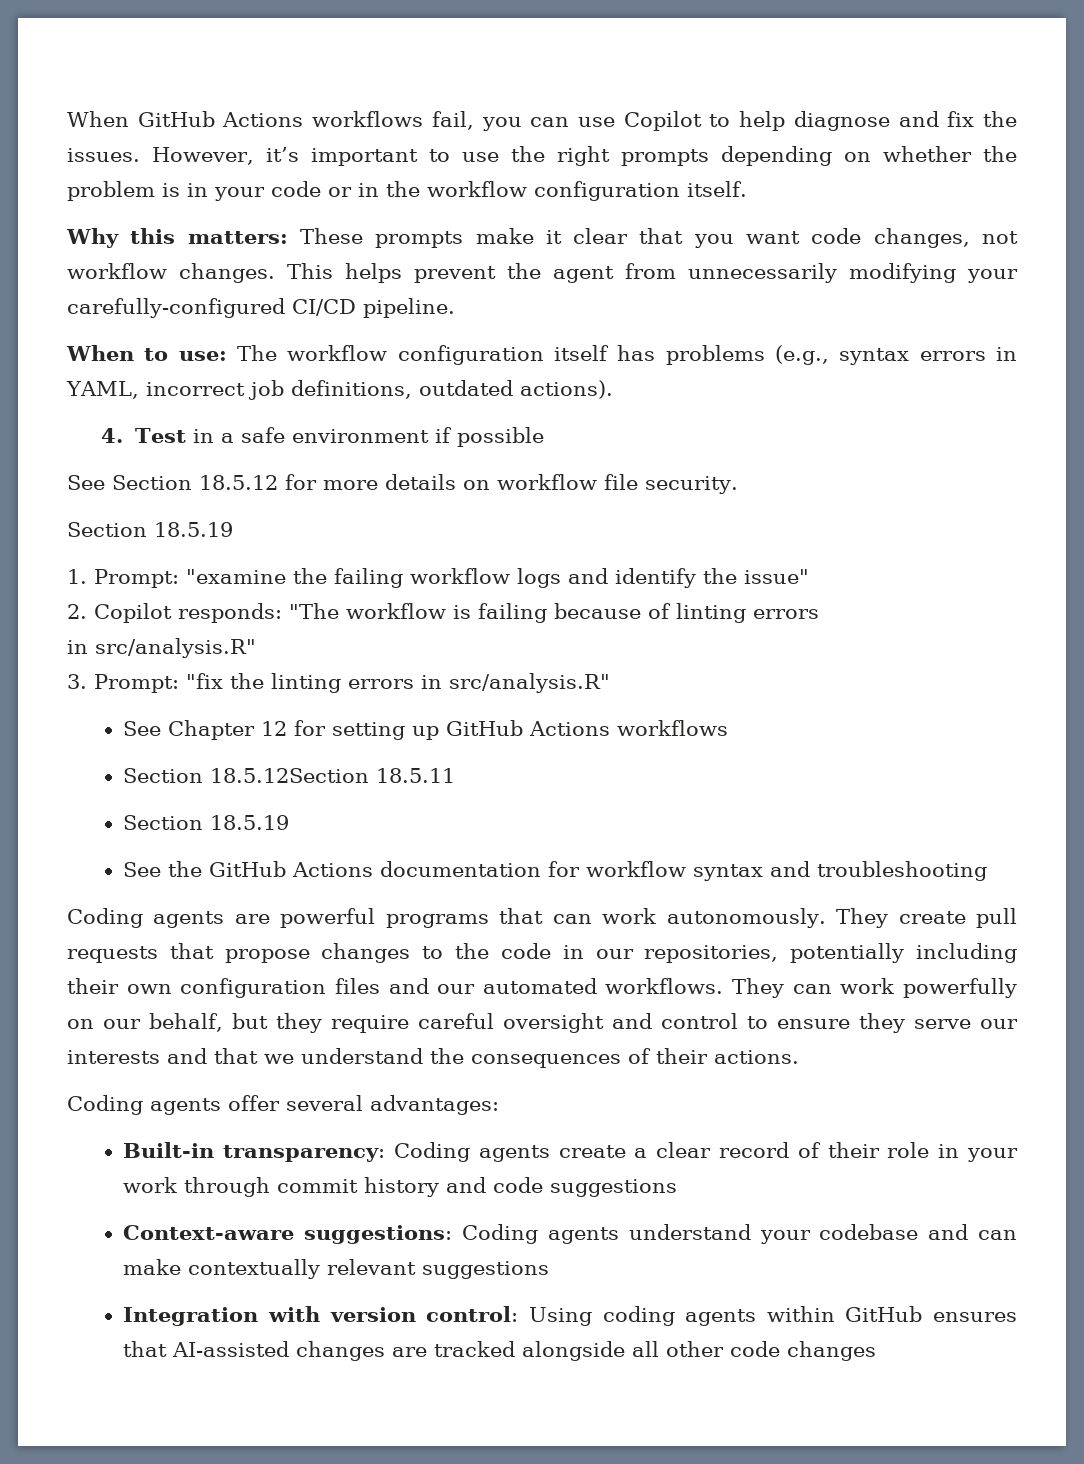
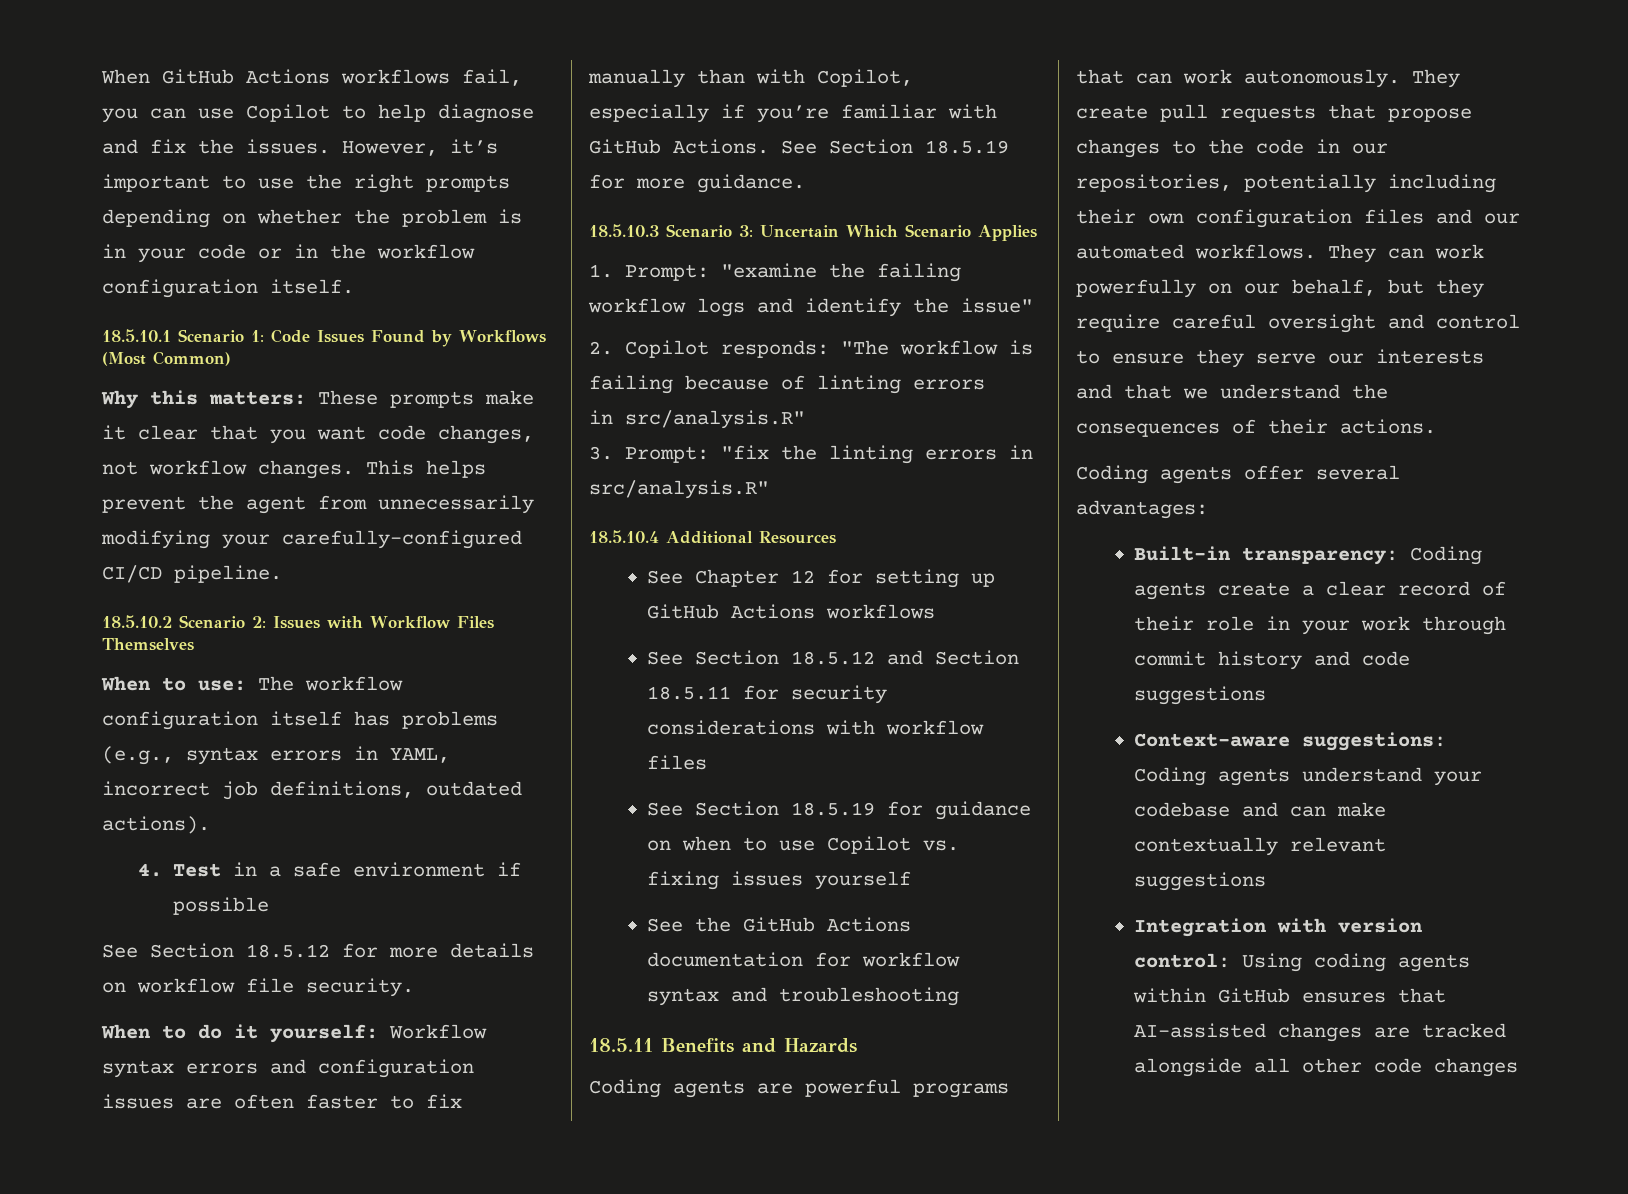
+ 18.5.10.1 Scenario 1: Code Issues Found by Workflows (Most Common)
+ 18.5.10.2 Scenario 2: Issues with Workflow Files Themselves
  See Section 18.5.12 for more details on workflow file security.
- Section 18.5.19
+ When to do it yourself: Workflow syntax errors and configuration issues are often faster to fix manually than with Copilot, especially if you’re familiar with GitHub Actions. See Section 18.5.19 for more guidance.
+ 18.5.10.3 Scenario 3: Uncertain Which Scenario Applies
+ 18.5.10.4 Additional Resources
- Section 18.5.12Section 18.5.11
- Section 18.5.19
+ See Section 18.5.12 and Section 18.5.11 for security considerations with workflow files
+ See Section 18.5.19 for guidance on when to use Copilot vs. fixing issues yourself
+ 18.5.11 Benefits and Hazards

